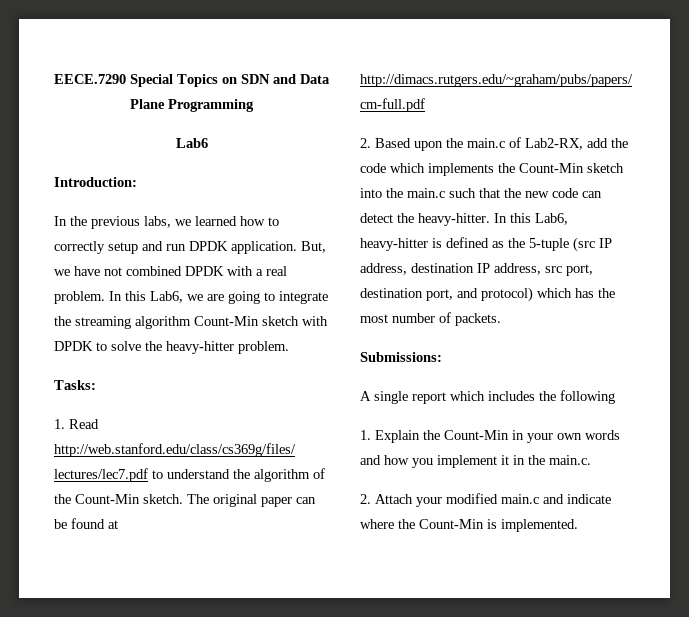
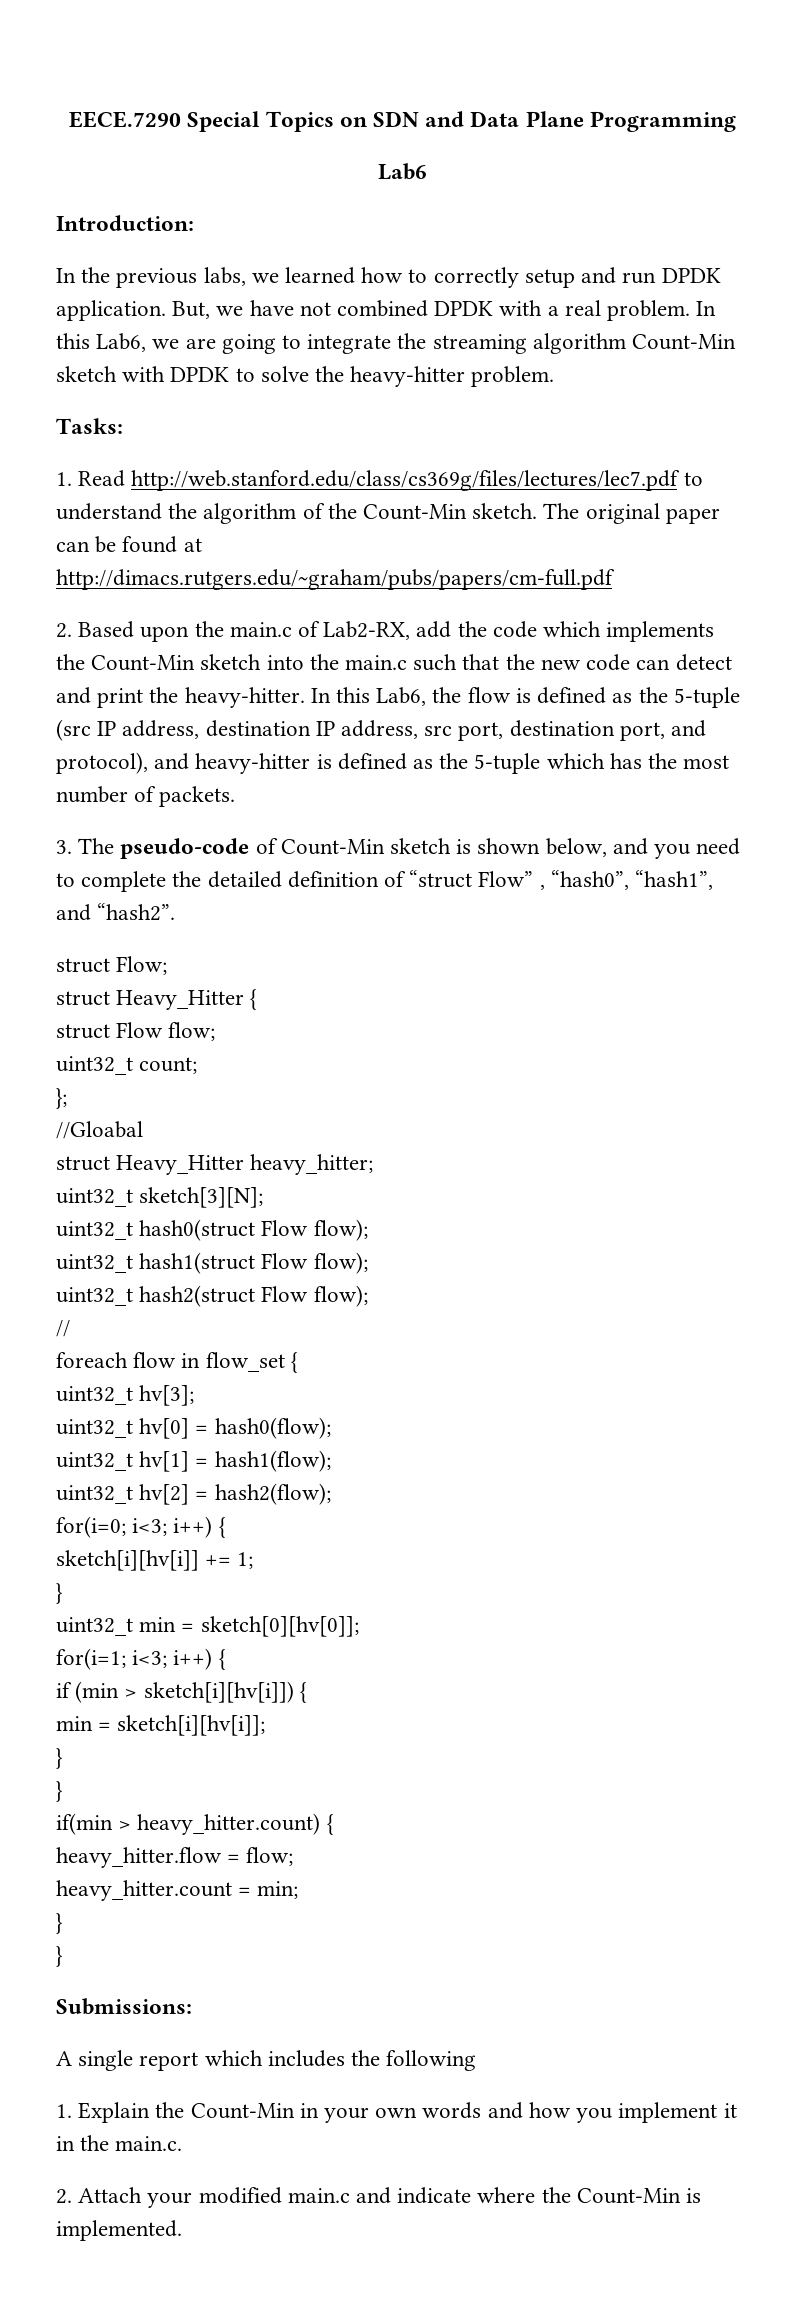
- 2. Based upon the main.c of Lab2-RX, add the code which implements the Count-Min sketch into the main.c such that the new code can detect the heavy-hitter.
+ 2. Based upon the main.c of Lab2-RX, add the code which implements the Count-Min sketch into the main.c such that the new code can detect and print the heavy-hitter.
- In this Lab6, heavy-hitter is defined as the 5-tuple (src IP address, destination IP address, src port, destination port, and protocol) which has the most number of packets.
+ In this Lab6, the flow is defined as the 5-tuple (src IP address, destination IP address, src port, destination port, and protocol), and heavy-hitter is defined as the 5-tuple which has the most number of packets.
+ 3. The pseudo-code of Count-Min sketch is shown below, and you need to complete the detailed definition of “struct Flow” , “hash0”, “hash1”, and “hash2”.
+ struct Flow;
+ struct Heavy_Hitter {
+ struct Flow flow;
+ uint32_t count;
+ };
+ //Gloabal
+ struct Heavy_Hitter heavy_hitter;
+ uint32_t sketch[3][N];
+ uint32_t hash0(struct Flow flow);
+ uint32_t hash1(struct Flow flow);
+ uint32_t hash2(struct Flow flow);
+ //
+ foreach flow in flow_set {
+ uint32_t hv[3];
+ uint32_t hv[0] = hash0(flow);
+ uint32_t hv[1] = hash1(flow);
+ uint32_t hv[2] = hash2(flow);
+ for(i=0; i<3; i++) {
+ sketch[i][hv[i]] += 1;
+ }
+ uint32_t min = sketch[0][hv[0]];
+ for(i=1; i<3; i++) {
+ if (min > sketch[i][hv[i]]) {
+ min = sketch[i][hv[i]];
+ }
+ }
+ if(min > heavy_hitter.count) {
+ heavy_hitter.flow = flow;
+ heavy_hitter.count = min;
+ }
+ }

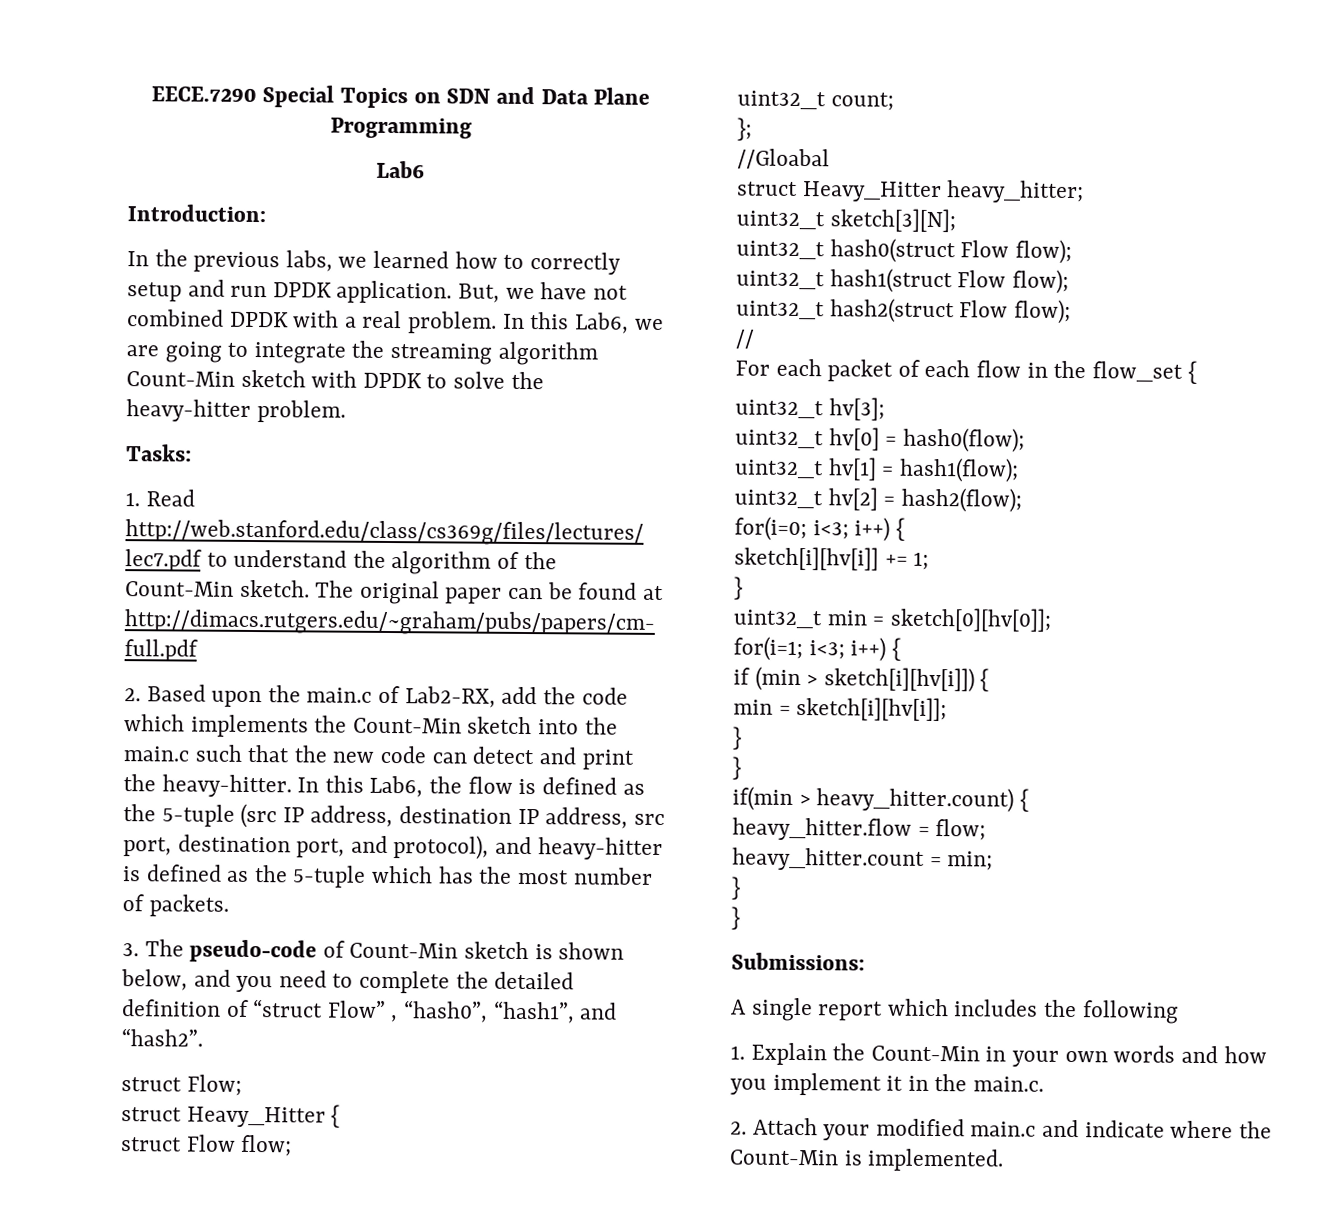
- foreach flow in flow_set {
+ For each packet of each flow in the flow_set {

